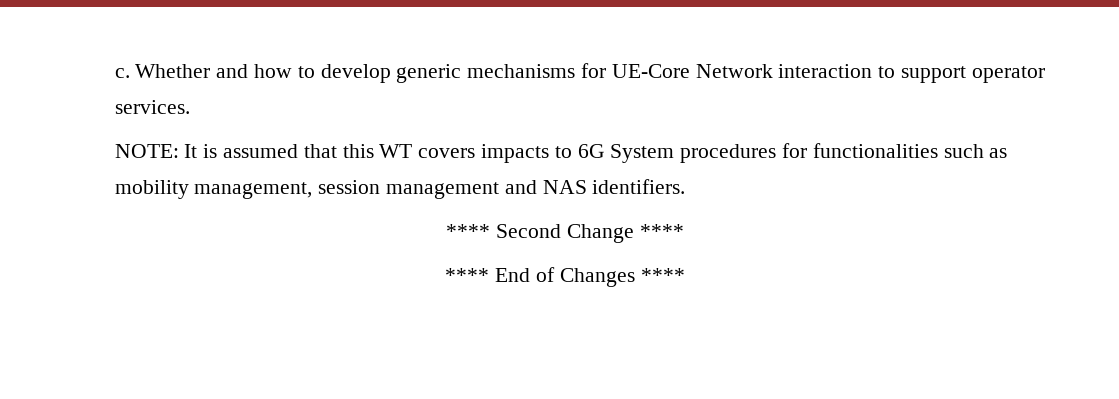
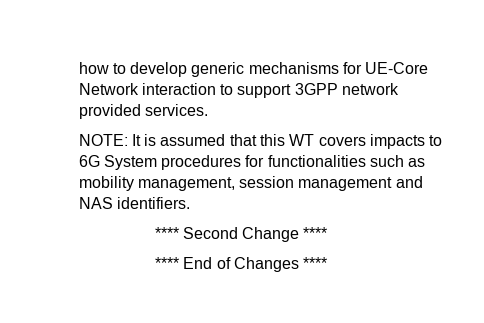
- c. Whether and how to develop generic mechanisms for UE-Core Network interaction to support operator services.
+ how to develop generic mechanisms for UE-Core Network interaction to support 3GPP network provided services.

